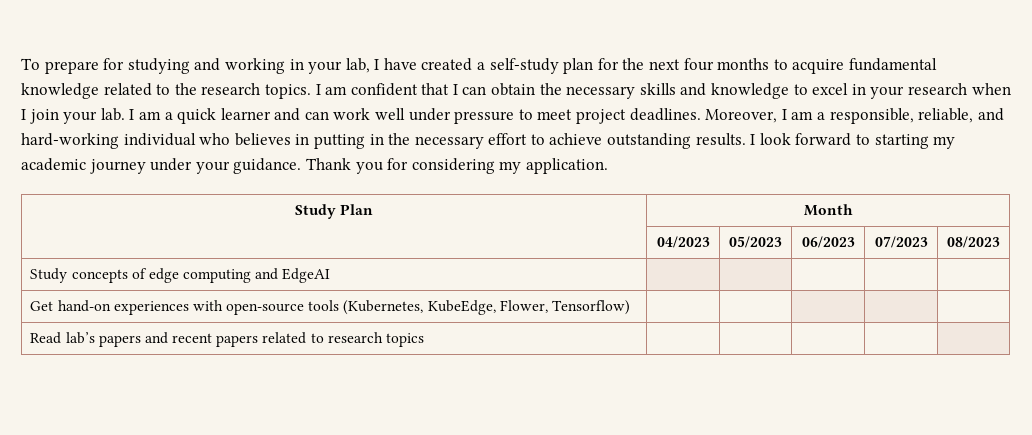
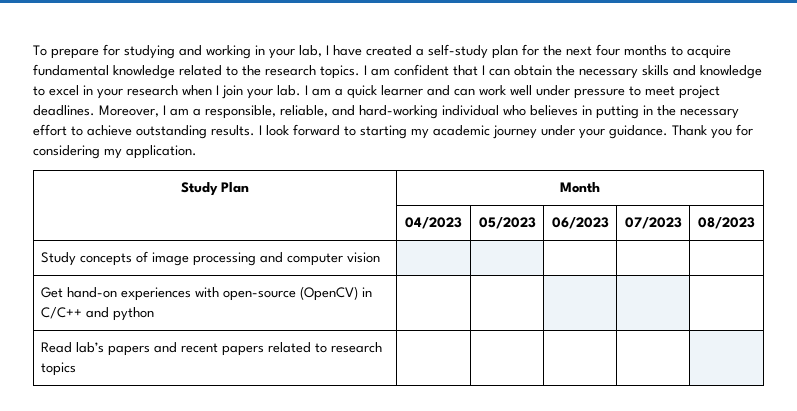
- Study concepts of edge computing and EdgeAI | | | | |
+ Study concepts of image processing and computer vision | | | | |
- Get hand-on experiences with open-source tools (Kubernetes, KubeEdge, Flower, Tensorflow) | | | | |
+ Get hand-on experiences with open-source (OpenCV) in C/C++ and python | | | | |

